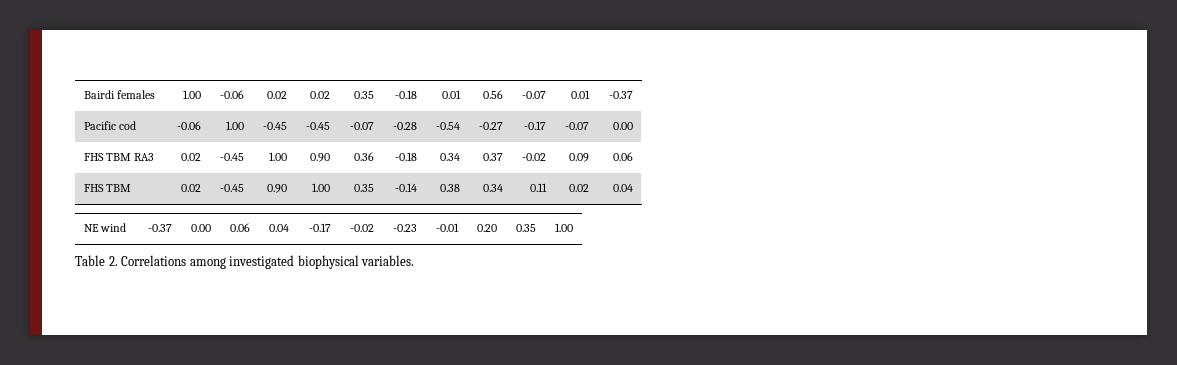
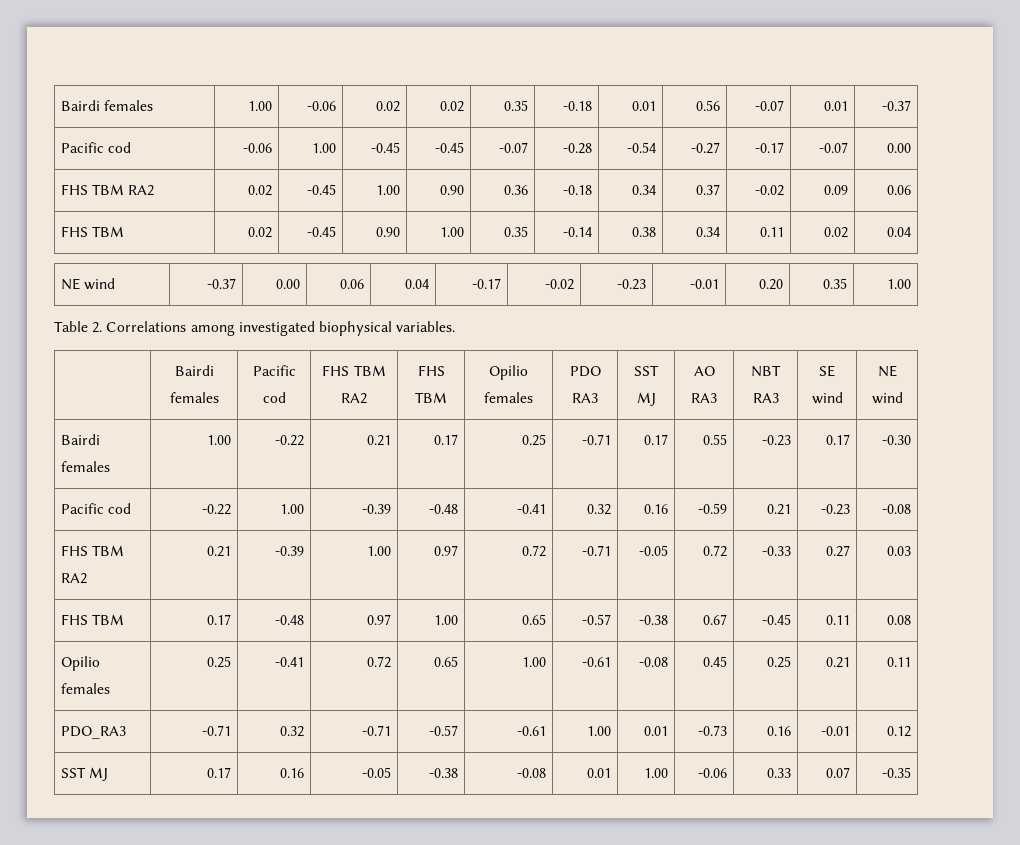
- FHS TBM RA3 | 0.02 | -0.45 | 1.00 | 0.90 | 0.36 | -0.18 | 0.34 | 0.37 | -0.02 | 0.09 | 0.06
+ FHS TBM RA2 | 0.02 | -0.45 | 1.00 | 0.90 | 0.36 | -0.18 | 0.34 | 0.37 | -0.02 | 0.09 | 0.06
+ | Bairdi females | Pacific cod | FHS TBM RA2 | FHS TBM | Opilio females | PDO RA3 | SST MJ | AO RA3 | NBT RA3 | SE wind | NE wind
+ Bairdi females | 1.00 | -0.22 | 0.21 | 0.17 | 0.25 | -0.71 | 0.17 | 0.55 | -0.23 | 0.17 | -0.30
+ Pacific cod | -0.22 | 1.00 | -0.39 | -0.48 | -0.41 | 0.32 | 0.16 | -0.59 | 0.21 | -0.23 | -0.08
+ FHS TBM RA2 | 0.21 | -0.39 | 1.00 | 0.97 | 0.72 | -0.71 | -0.05 | 0.72 | -0.33 | 0.27 | 0.03
+ FHS TBM | 0.17 | -0.48 | 0.97 | 1.00 | 0.65 | -0.57 | -0.38 | 0.67 | -0.45 | 0.11 | 0.08
+ Opilio females | 0.25 | -0.41 | 0.72 | 0.65 | 1.00 | -0.61 | -0.08 | 0.45 | 0.25 | 0.21 | 0.11
+ PDO_RA3 | -0.71 | 0.32 | -0.71 | -0.57 | -0.61 | 1.00 | 0.01 | -0.73 | 0.16 | -0.01 | 0.12
+ SST MJ | 0.17 | 0.16 | -0.05 | -0.38 | -0.08 | 0.01 | 1.00 | -0.06 | 0.33 | 0.07 | -0.35

